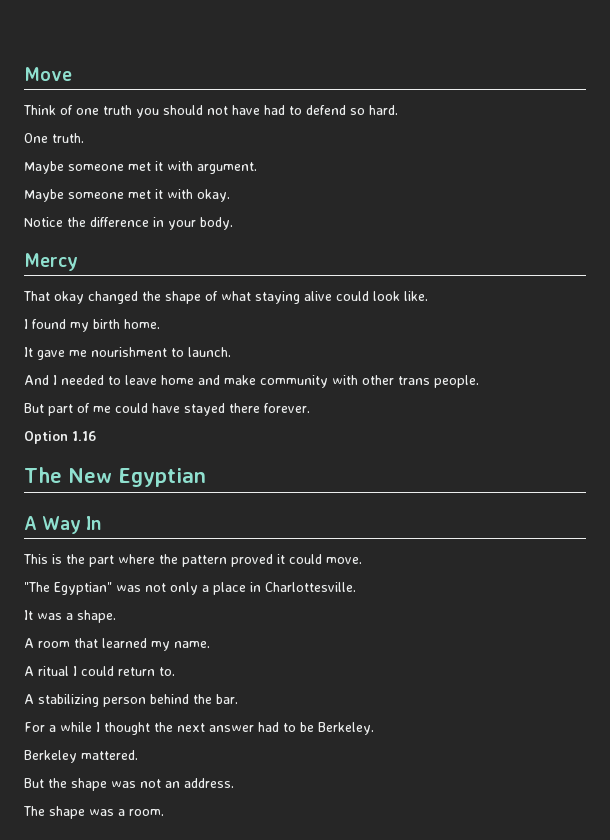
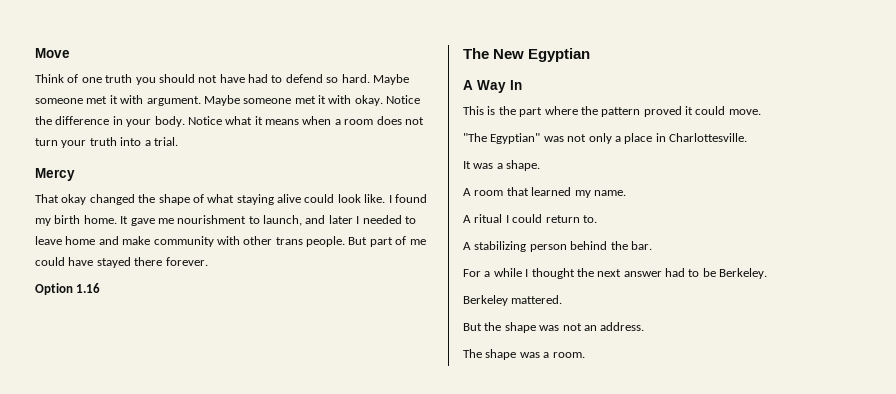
- Think of one truth you should not have had to defend so hard.
- One truth.
- Maybe someone met it with argument.
- Maybe someone met it with okay.
- Notice the difference in your body.
+ Think of one truth you should not have had to defend so hard. Maybe someone met it with argument. Maybe someone met it with okay. Notice the difference in your body. Notice what it means when a room does not turn your truth into a trial.
- That okay changed the shape of what staying alive could look like.
- I found my birth home.
- It gave me nourishment to launch.
- And I needed to leave home and make community with other trans people.
- But part of me could have stayed there forever.
+ That okay changed the shape of what staying alive could look like. I found my birth home. It gave me nourishment to launch, and later I needed to leave home and make community with other trans people. But part of me could have stayed there forever.

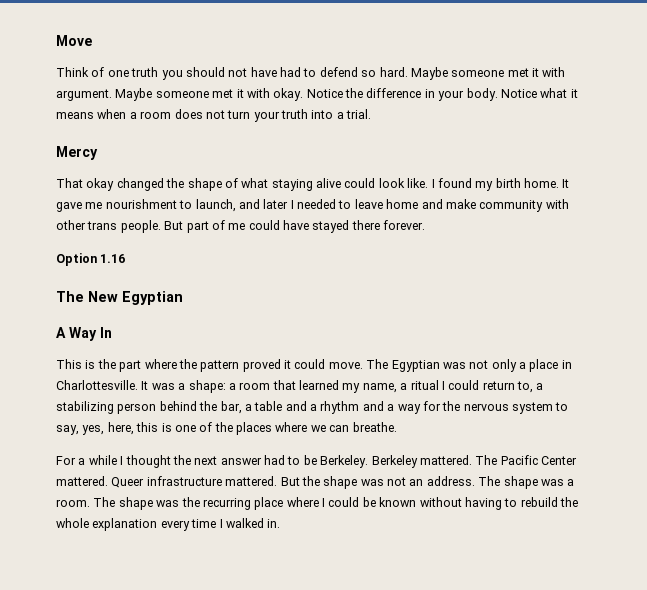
- This is the part where the pattern proved it could move.
- "The Egyptian" was not only a place in Charlottesville.
- It was a shape.
- A room that learned my name.
- A ritual I could return to.
- A stabilizing person behind the bar.
+ This is the part where the pattern proved it could move. The Egyptian was not only a place in Charlottesville. It was a shape: a room that learned my name, a ritual I could return to, a stabilizing person behind the bar, a table and a rhythm and a way for the nervous system to say, yes, here, this is one of the places where we can breathe.
- For a while I thought the next answer had to be Berkeley.
- Berkeley mattered.
- But the shape was not an address.
- The shape was a room.
+ For a while I thought the next answer had to be Berkeley. Berkeley mattered. The Pacific Center mattered. Queer infrastructure mattered. But the shape was not an address. The shape was a room.
+ The shape was the recurring place where I could be known without having to rebuild the whole explanation every time I walked in.

